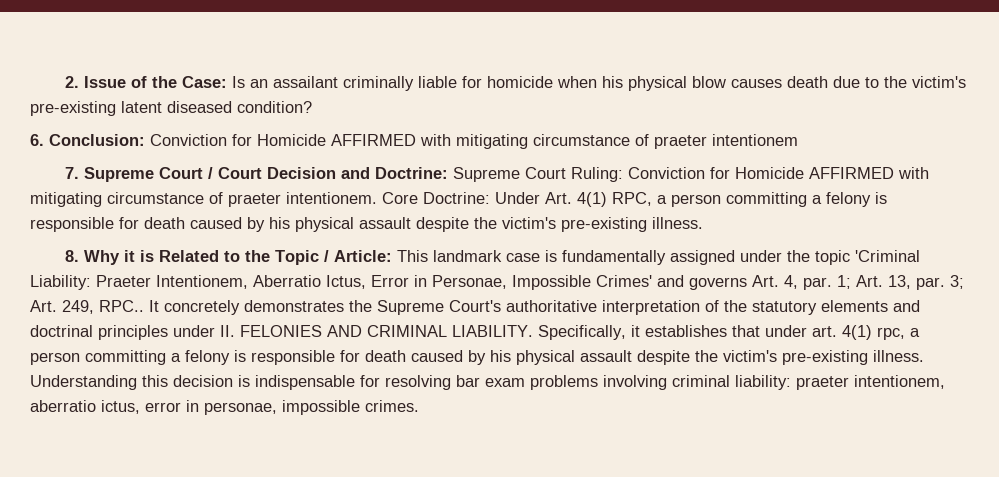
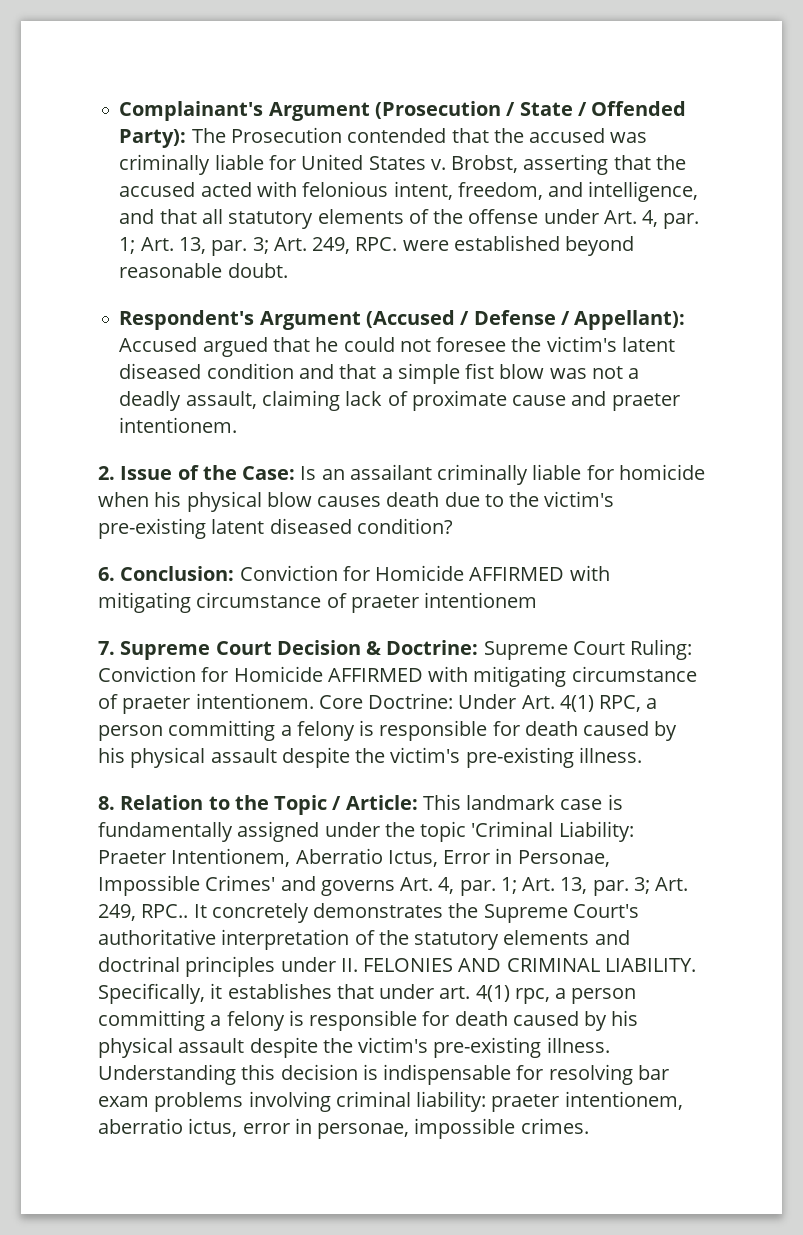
+ Complainant's Argument (Prosecution / State / Offended Party): The Prosecution contended that the accused was criminally liable for United States v. Brobst, asserting that the accused acted with felonious intent, freedom, and intelligence, and that all statutory elements of the offense under Art. 4, par. 1; Art. 13, par. 3; Art. 249, RPC. were established beyond reasonable doubt.
+ Respondent's Argument (Accused / Defense / Appellant): Accused argued that he could not foresee the victim's latent diseased condition and that a simple fist blow was not a deadly assault, claiming lack of proximate cause and praeter intentionem.
- 7. Supreme Court / Court Decision and Doctrine: Supreme Court Ruling: Conviction for Homicide AFFIRMED with mitigating circumstance of praeter intentionem.
+ 7. Supreme Court Decision & Doctrine: Supreme Court Ruling: Conviction for Homicide AFFIRMED with mitigating circumstance of praeter intentionem.
- 8. Why it is Related to the Topic / Article: This landmark case is fundamentally assigned under the topic 'Criminal Liability: Praeter Intentionem, Aberratio Ictus, Error in Personae, Impossible Crimes' and governs Art. 4, par.
+ 8. Relation to the Topic / Article: This landmark case is fundamentally assigned under the topic 'Criminal Liability: Praeter Intentionem, Aberratio Ictus, Error in Personae, Impossible Crimes' and governs Art. 4, par.

